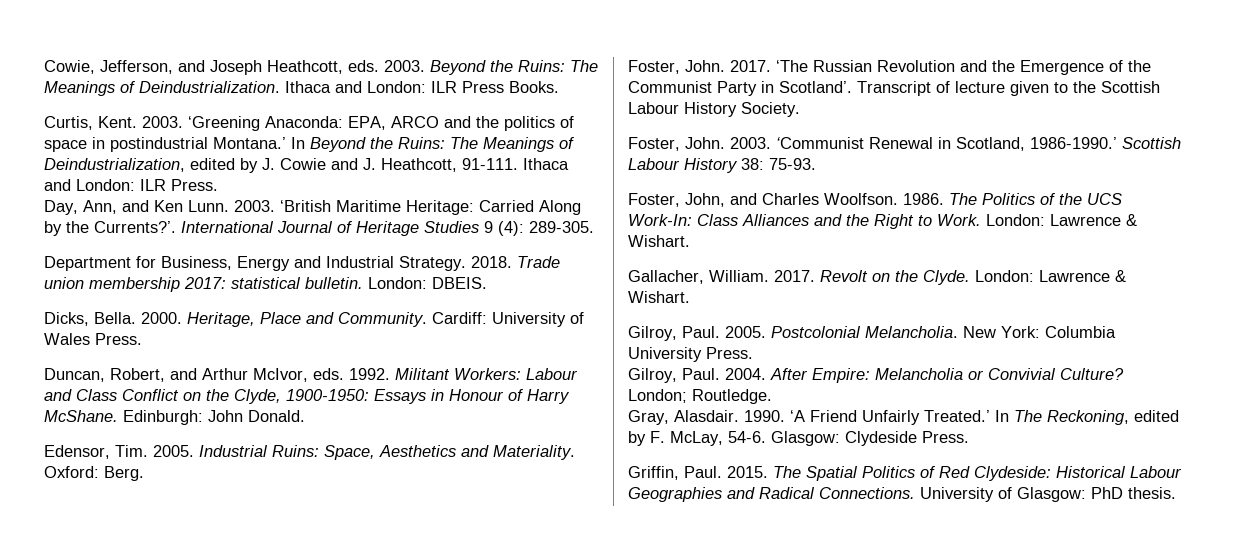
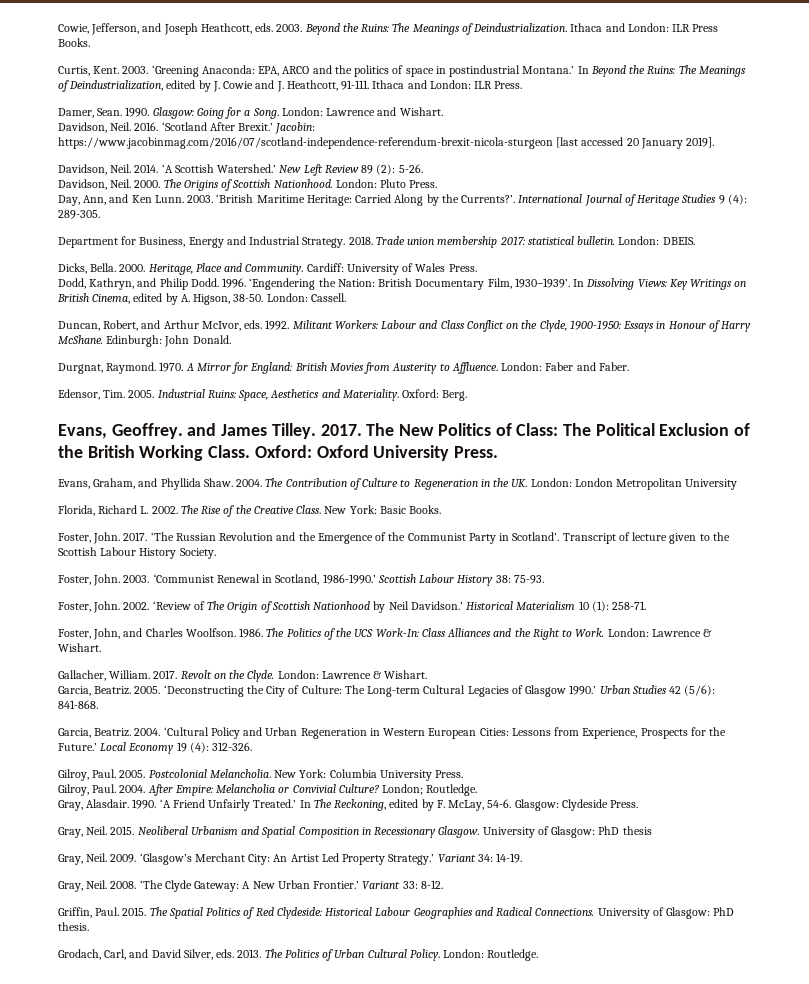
+ Damer, Sean. 1990. Glasgow: Going for a Song. London: Lawrence and Wishart.
+ Davidson, Neil. 2016. ‘Scotland After Brexit.’ Jacobin: https://www.jacobinmag.com/2016/07/scotland-independence-referendum-brexit-nicola-sturgeon [last accessed 20 January 2019].
+ Davidson, Neil. 2014. ‘A Scottish Watershed.’ New Left Review 89 (2): 5-26.
+ Davidson, Neil. 2000. The Origins of Scottish Nationhood. London: Pluto Press.
+ Dodd, Kathryn, and Philip Dodd. 1996. ‘Engendering the Nation: British Documentary Film, 1930–1939’. In Dissolving Views: Key Writings on British Cinema, edited by A. Higson, 38-50. London: Cassell.
+ Durgnat, Raymond. 1970. A Mirror for England: British Movies from Austerity to Affluence. London: Faber and Faber.
+ Evans, Geoffrey. and James Tilley. 2017. The New Politics of Class: The Political Exclusion of the British Working Class. Oxford: Oxford University Press.
+ Evans, Graham, and Phyllida Shaw. 2004. The Contribution of Culture to Regeneration in the UK. London: London Metropolitan University
+ Florida, Richard L. 2002. The Rise of the Creative Class. New York: Basic Books.
+ Foster, John. 2002. ‘Review of The Origin of Scottish Nationhood by Neil Davidson.’ Historical Materialism 10 (1): 258-71.
+ Garcia, Beatriz. 2005. ‘Deconstructing the City of Culture: The Long-term Cultural Legacies of Glasgow 1990.’ Urban Studies 42 (5/6): 841-868.
+ Garcia, Beatriz. 2004. ‘Cultural Policy and Urban Regeneration in Western European Cities: Lessons from Experience, Prospects for the Future.’ Local Economy 19 (4): 312-326.
+ Gray, Neil. 2015. Neoliberal Urbanism and Spatial Composition in Recessionary Glasgow. University of Glasgow: PhD thesis
+ Gray, Neil. 2009. ‘Glasgow’s Merchant City: An Artist Led Property Strategy.’ Variant 34: 14-19.
+ Gray, Neil. 2008. ‘The Clyde Gateway: A New Urban Frontier.’ Variant 33: 8-12.
+ Grodach, Carl, and David Silver, eds. 2013. The Politics of Urban Cultural Policy. London: Routledge.

